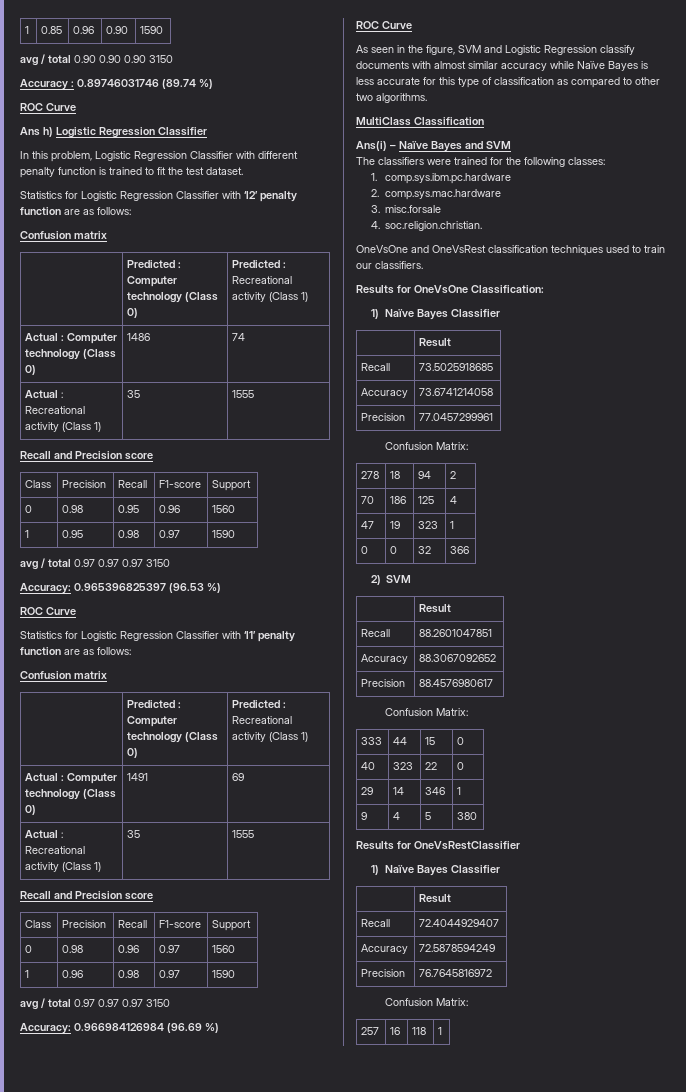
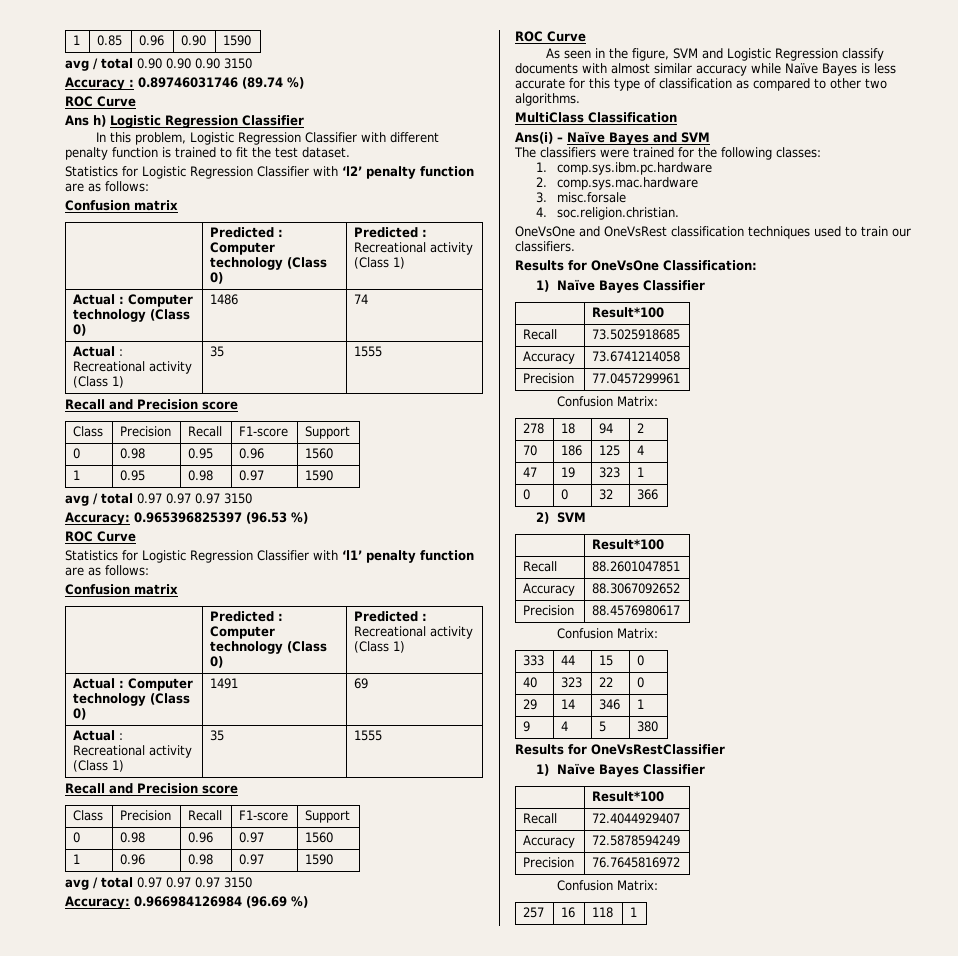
  Results for OneVsOne Classification:
  1) Naïve Bayes Classifier
- | Result
+ | Result*100
  2) SVM
- | Result
+ | Result*100
  Results for OneVsRestClassifier
  1) Naïve Bayes Classifier
- | Result
+ | Result*100

